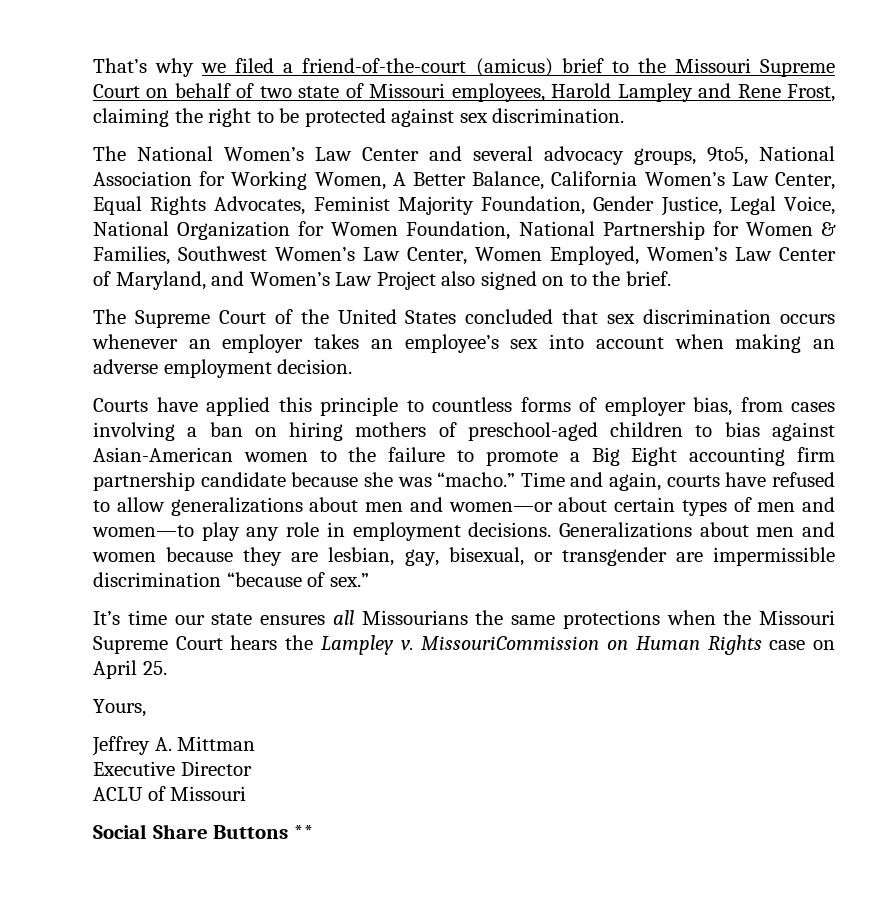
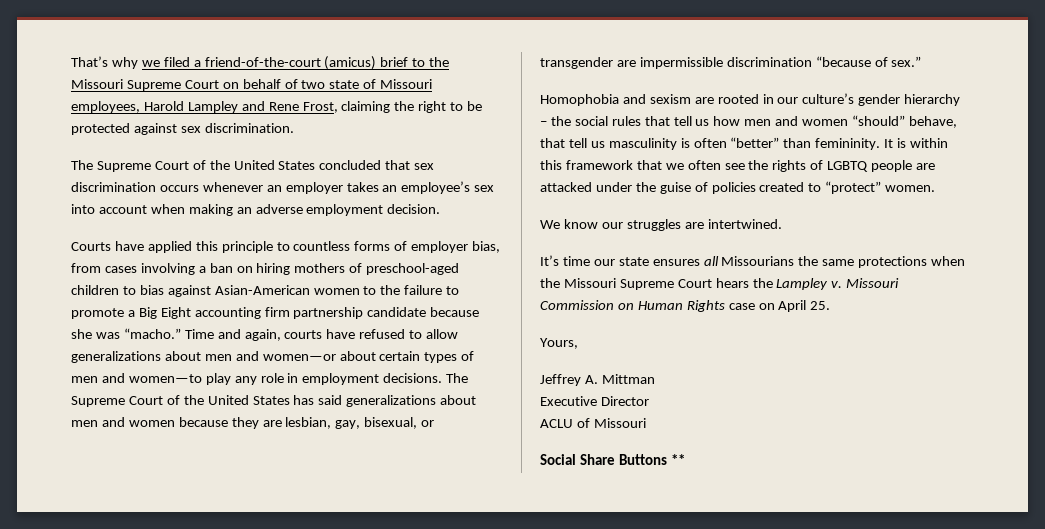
- The National Women’s Law Center and several advocacy groups, 9to5, National Association for Working Women, A Better Balance, California Women’s Law Center, Equal Rights Advocates, Feminist Majority Foundation, Gender Justice, Legal Voice, National Organization for Women Foundation, National Partnership for Women & Families, Southwest Women’s Law Center, Women Employed, Women’s Law Center of Maryland, and Women’s Law Project also signed on to the brief.
- Generalizations about men and women because they are lesbian, gay, bisexual, or transgender are impermissible discrimination “because of sex.”
+ The Supreme Court of the United States has said generalizations about men and women because they are lesbian, gay, bisexual, or transgender are impermissible discrimination “because of sex.”
+ Homophobia and sexism are rooted in our culture’s gender hierarchy – the social rules that tell us how men and women “should” behave, that tell us masculinity is often “better” than femininity. It is within this framework that we often see the rights of LGBTQ people are attacked under the guise of policies created to “protect” women.
+ We know our struggles are intertwined.
- MissouriCommission on Human Rights case on April 25.
+ Missouri Commission on Human Rights case on April 25.

